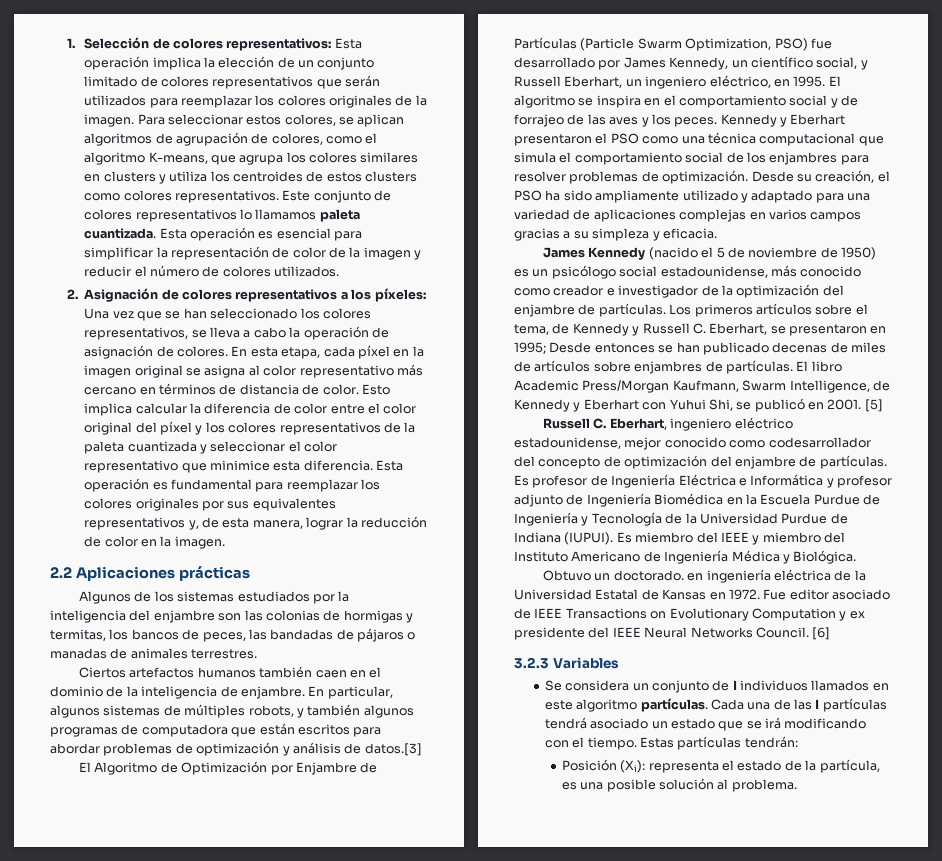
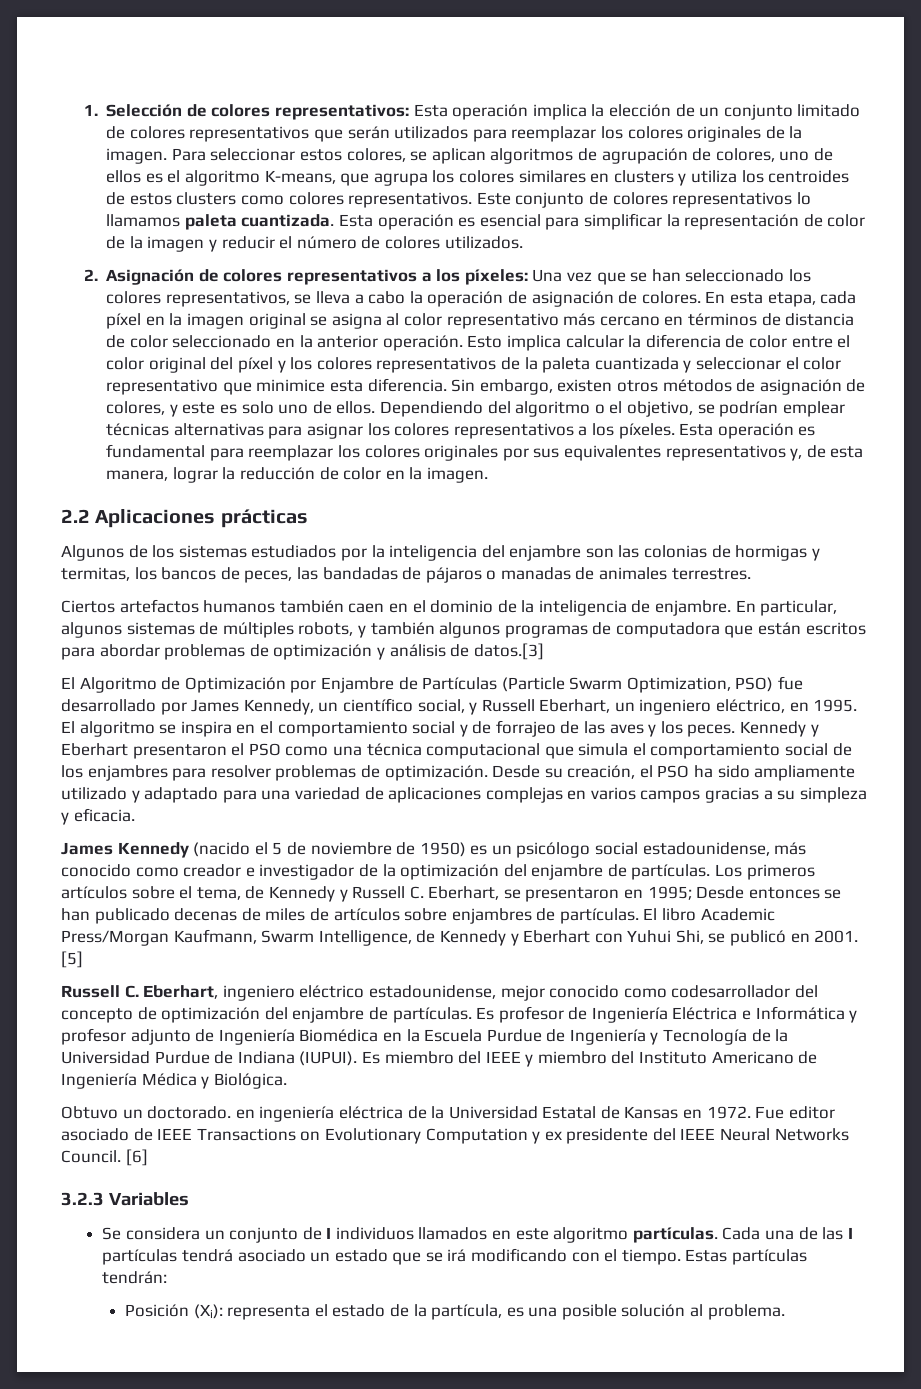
- Para seleccionar estos colores, se aplican algoritmos de agrupación de colores, como el algoritmo K-means, que agrupa los colores similares en clusters y utiliza los centroides de estos clusters como colores representativos.
+ Para seleccionar estos colores, se aplican algoritmos de agrupación de colores, uno de ellos es el algoritmo K-means, que agrupa los colores similares en clusters y utiliza los centroides de estos clusters como colores representativos.
- En esta etapa, cada píxel en la imagen original se asigna al color representativo más cercano en términos de distancia de color.
+ En esta etapa, cada píxel en la imagen original se asigna al color representativo más cercano en términos de distancia de color seleccionado en la anterior operación.
+ Sin embargo, existen otros métodos de asignación de colores, y este es solo uno de ellos. Dependiendo del algoritmo o el objetivo, se podrían emplear técnicas alternativas para asignar los colores representativos a los píxeles.

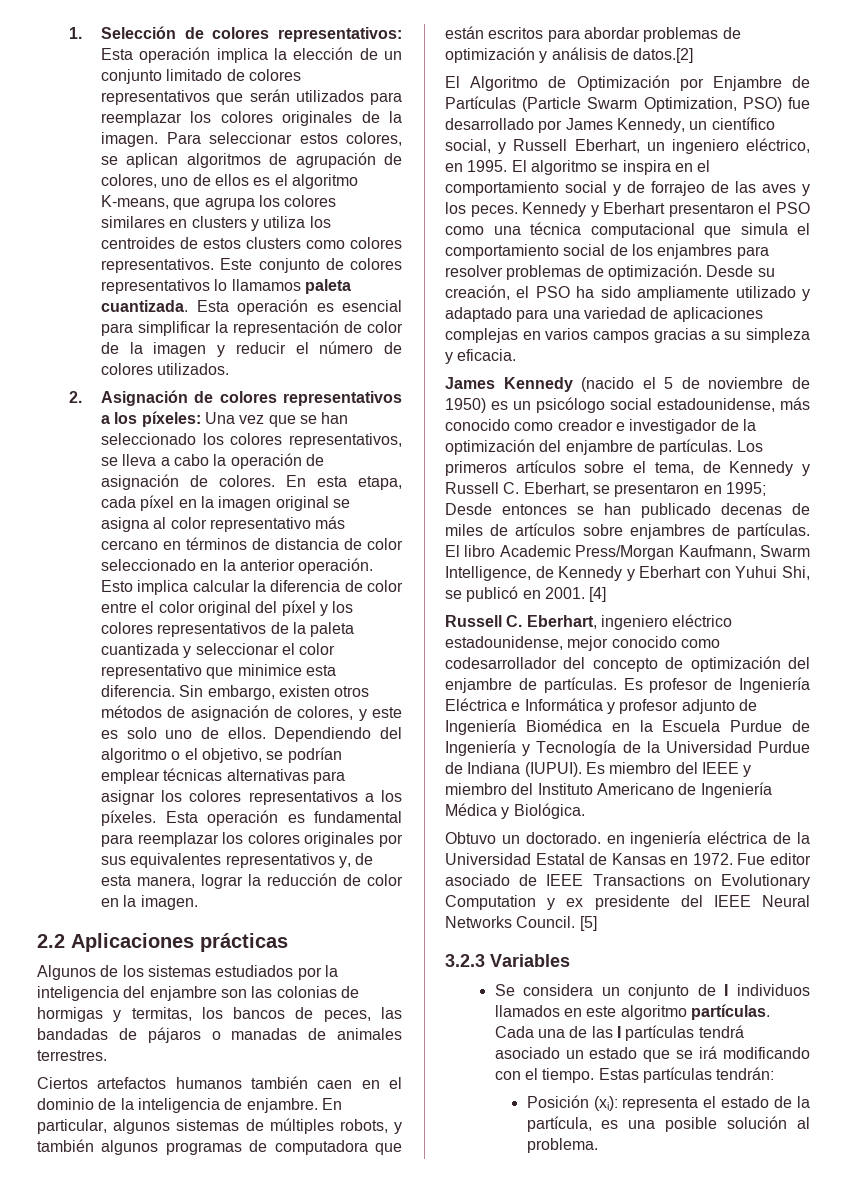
- En particular, algunos sistemas de múltiples robots, y también algunos programas de computadora que están escritos para abordar problemas de optimización y análisis de datos.[3]
+ En particular, algunos sistemas de múltiples robots, y también algunos programas de computadora que están escritos para abordar problemas de optimización y análisis de datos.[2]
- [5]
+ [4]
- [6]
+ [5]
- Posición (Xi): representa el estado de la partícula, es una posible solución al problema.
+ Posición (xi): representa el estado de la partícula, es una posible solución al problema.

